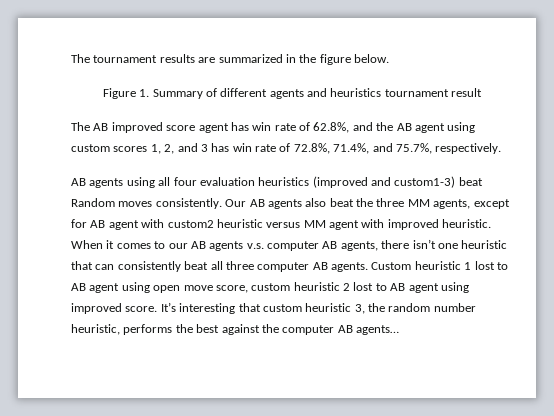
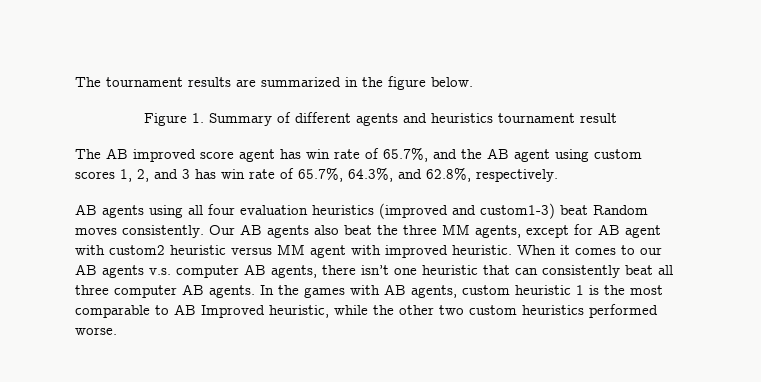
- The AB improved score agent has win rate of 62.8%, and the AB agent using custom scores 1, 2, and 3 has win rate of 72.8%, 71.4%, and 75.7%, respectively.
+ The AB improved score agent has win rate of 65.7%, and the AB agent using custom scores 1, 2, and 3 has win rate of 65.7%, 64.3%, and 62.8%, respectively.
- Custom heuristic 1 lost to AB agent using open move score, custom heuristic 2 lost to AB agent using improved score. It’s interesting that custom heuristic 3, the random number heuristic, performs the best against the computer AB agents…
+ In the games with AB agents, custom heuristic 1 is the most comparable to AB Improved heuristic, while the other two custom heuristics performed worse.

